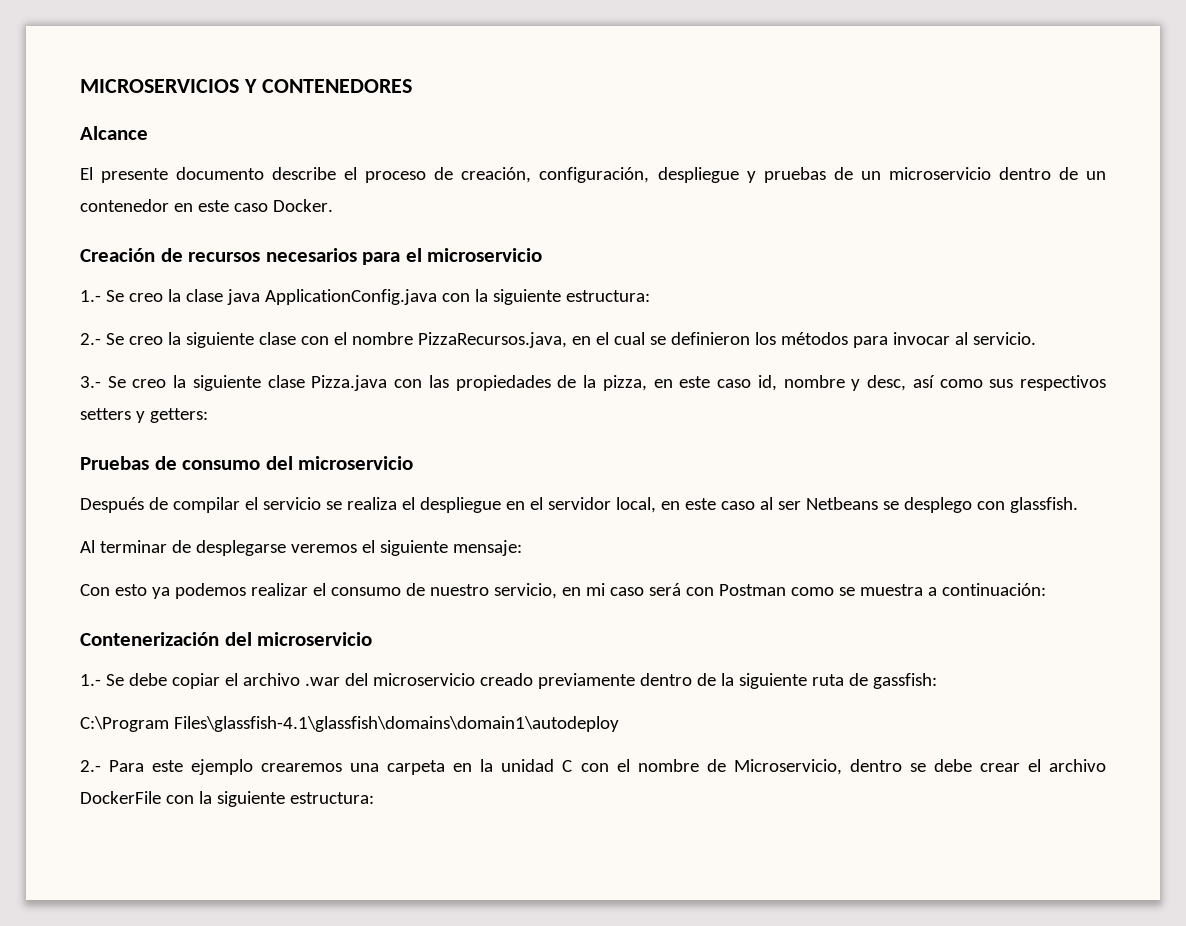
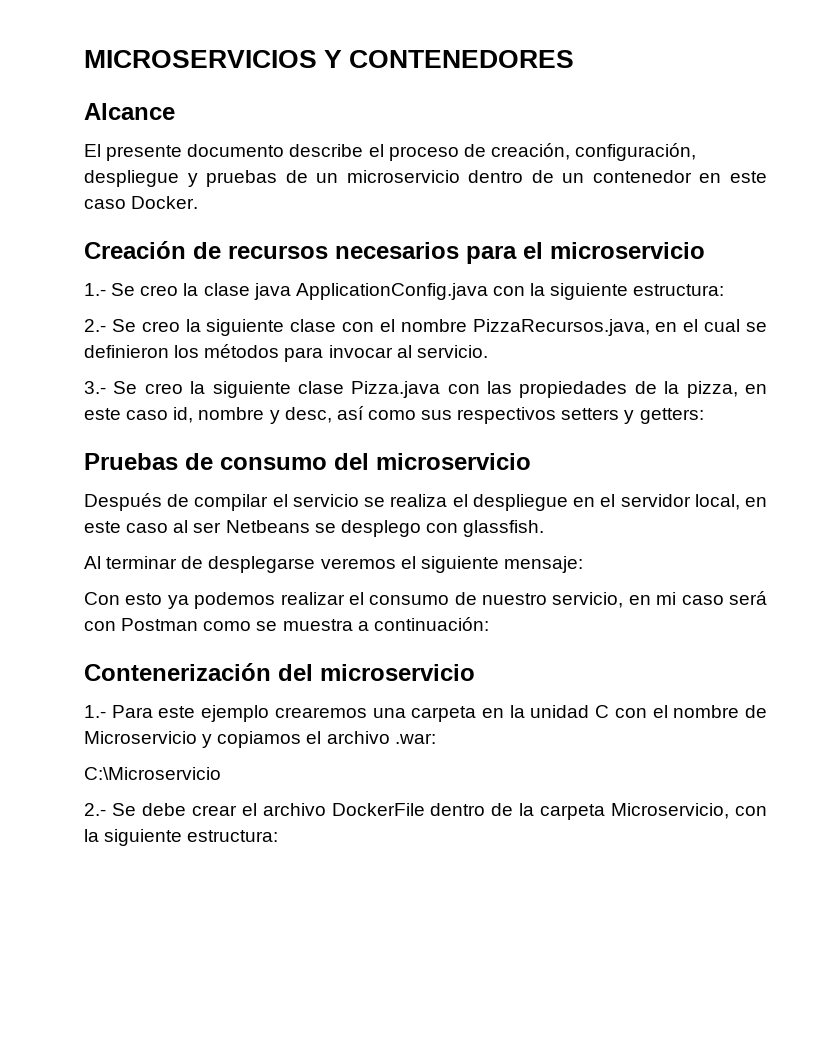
- 1.- Se debe copiar el archivo .war del microservicio creado previamente dentro de la siguiente ruta de gassfish:
- C:\Program Files\glassfish-4.1\glassfish\domains\domain1\autodeploy
- 2.- Para este ejemplo crearemos una carpeta en la unidad C con el nombre de Microservicio, dentro se debe crear el archivo DockerFile con la siguiente estructura:
+ 1.- Para este ejemplo crearemos una carpeta en la unidad C con el nombre de Microservicio y copiamos el archivo .war:
+ C:\Microservicio
+ 2.- Se debe crear el archivo DockerFile dentro de la carpeta Microservicio, con la siguiente estructura:

